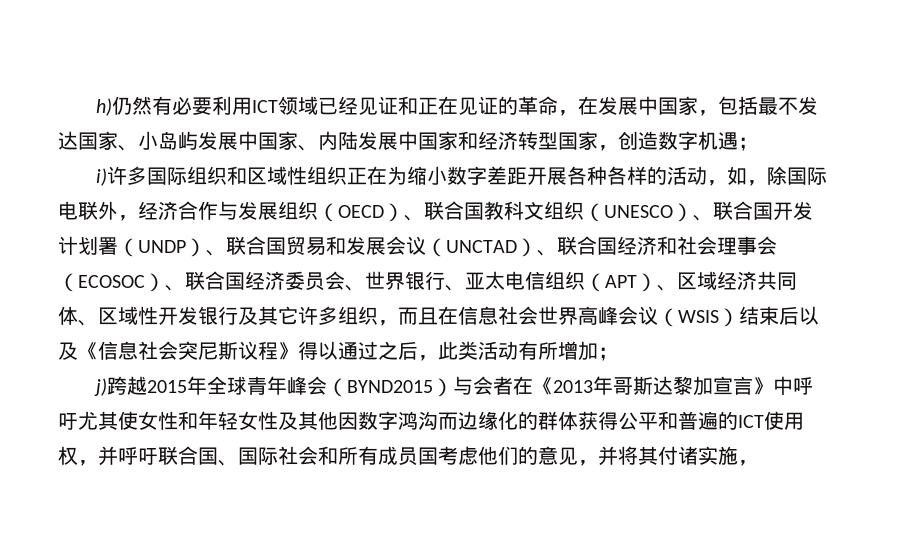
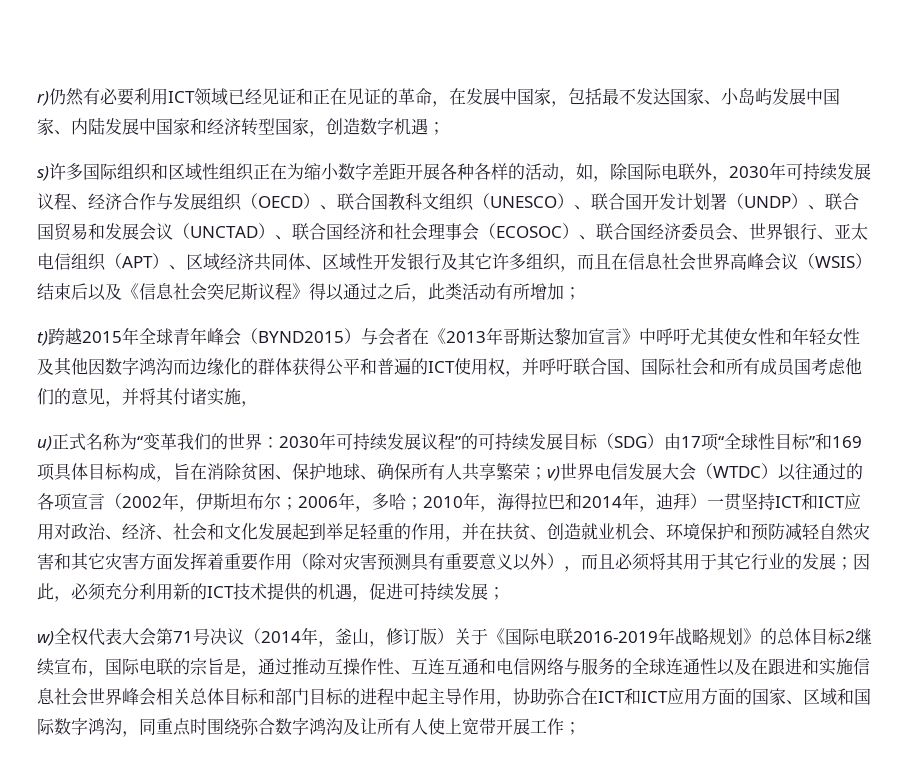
- h)仍然有必要利用ICT领域已经见证和正在见证的革命，在发展中国家，包括最不发达国家、小岛屿发展中国家、内陆发展中国家和经济转型国家，创造数字机遇；
+ r)仍然有必要利用ICT领域已经见证和正在见证的革命，在发展中国家，包括最不发达国家、小岛屿发展中国家、内陆发展中国家和经济转型国家，创造数字机遇；
- i)许多国际组织和区域性组织正在为缩小数字差距开展各种各样的活动，如，除国际电联外，经济合作与发展组织（OECD）、联合国教科文组织（UNESCO）、联合国开发计划署（UNDP）、联合国贸易和发展会议（UNCTAD）、联合国经济和社会理事会（ECOSOC）、联合国经济委员会、世界银行、亚太电信组织（APT）、区域经济共同体、区域性开发银行及其它许多组织，而且在信息社会世界高峰会议（WSIS）结束后以及《信息社会突尼斯议程》得以通过之后，此类活动有所增加；
+ s)许多国际组织和区域性组织正在为缩小数字差距开展各种各样的活动，如，除国际电联外，2030年可持续发展议程、经济合作与发展组织（OECD）、联合国教科文组织（UNESCO）、联合国开发计划署（UNDP）、联合国贸易和发展会议（UNCTAD）、联合国经济和社会理事会（ECOSOC）、联合国经济委员会、世界银行、亚太电信组织（APT）、区域经济共同体、区域性开发银行及其它许多组织，而且在信息社会世界高峰会议（WSIS）结束后以及《信息社会突尼斯议程》得以通过之后，此类活动有所增加；
- j)跨越2015年全球青年峰会（BYND2015）与会者在《2013年哥斯达黎加宣言》中呼吁尤其使女性和年轻女性及其他因数字鸿沟而边缘化的群体获得公平和普遍的ICT使用权，并呼吁联合国、国际社会和所有成员国考虑他们的意见，并将其付诸实施，
+ t)跨越2015年全球青年峰会（BYND2015）与会者在《2013年哥斯达黎加宣言》中呼吁尤其使女性和年轻女性及其他因数字鸿沟而边缘化的群体获得公平和普遍的ICT使用权，并呼吁联合国、国际社会和所有成员国考虑他们的意见，并将其付诸实施，
+ u)正式名称为“变革我们的世界：2030年可持续发展议程”的可持续发展目标（SDG）由17项“全球性目标”和169项具体目标构成，旨在消除贫困、保护地球、确保所有人共享繁荣；v)世界电信发展大会（WTDC）以往通过的各项宣言（2002年，伊斯坦布尔；2006年，多哈；2010年，海得拉巴和2014年，迪拜）一贯坚持ICT和ICT应用对政治、经济、社会和文化发展起到举足轻重的作用，并在扶贫、创造就业机会、环境保护和预防减轻自然灾害和其它灾害方面发挥着重要作用（除对灾害预测具有重要意义以外），而且必须将其用于其它行业的发展；因此，必须充分利用新的ICT技术提供的机遇，促进可持续发展；
+ w)全权代表大会第71号决议（2014年，釜山，修订版）关于《国际电联2016-2019年战略规划》的总体目标2继续宣布，国际电联的宗旨是，通过推动互操作性、互连互通和电信网络与服务的全球连通性以及在跟进和实施信息社会世界峰会相关总体目标和部门目标的进程中起主导作用，协助弥合在ICT和ICT应用方面的国家、区域和国际数字鸿沟，同重点时围绕弥合数字鸿沟及让所有人使上宽带开展工作；

